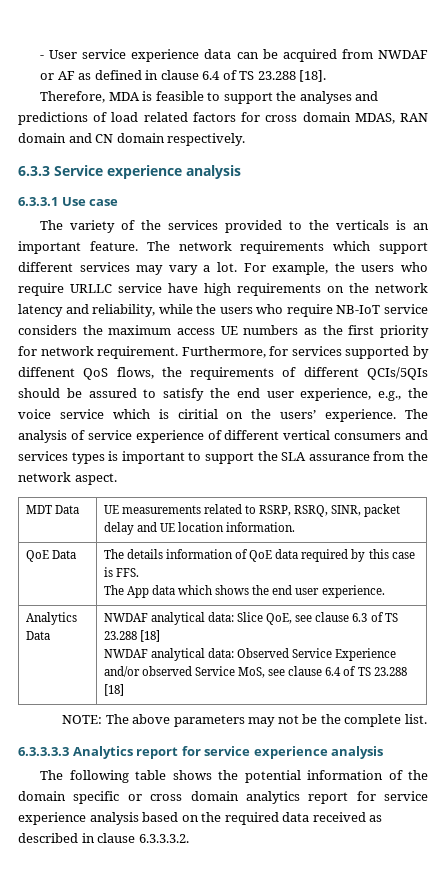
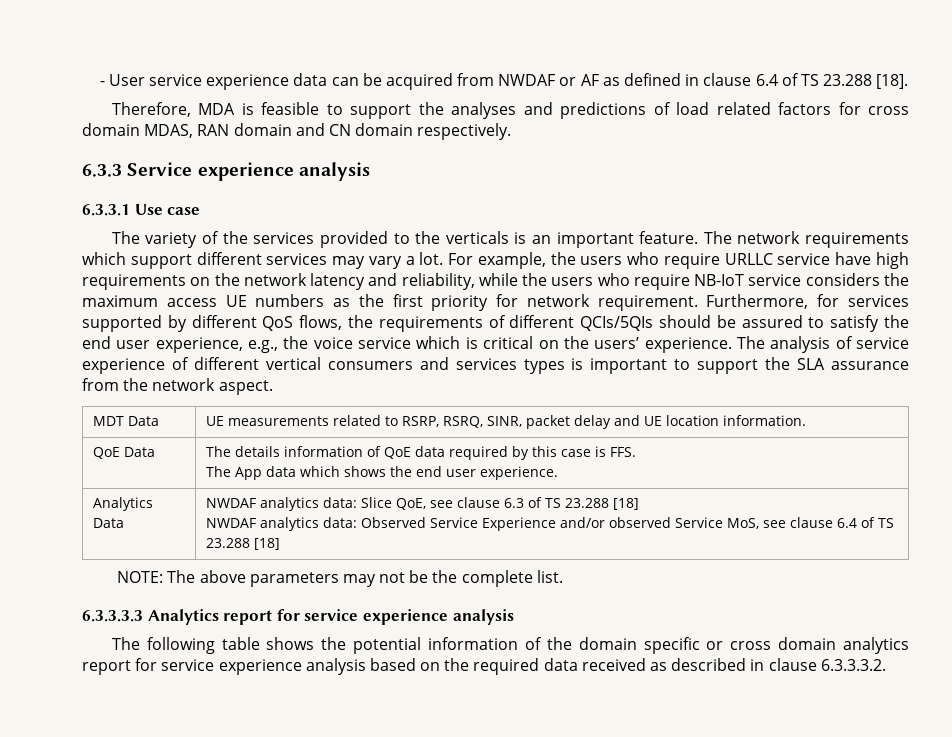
- Furthermore, for services supported by diffenent QoS flows, the requirements of different QCIs/5QIs should be assured to satisfy the end user experience, e.g., the voice service which is ciritial on the users’ experience.
+ Furthermore, for services supported by different QoS flows, the requirements of different QCIs/5QIs should be assured to satisfy the end user experience, e.g., the voice service which is critical on the users’ experience.
- Analytics Data | NWDAF analytical data: Slice QoE, see clause 6.3 of TS 23.288 [18]
- NWDAF analytical data: Observed Service Experience and/or observed Service MoS, see clause 6.4 of TS 23.288 [18]
+ Analytics Data | NWDAF analytics data: Slice QoE, see clause 6.3 of TS 23.288 [18]
+ NWDAF analytics data: Observed Service Experience and/or observed Service MoS, see clause 6.4 of TS 23.288 [18]

